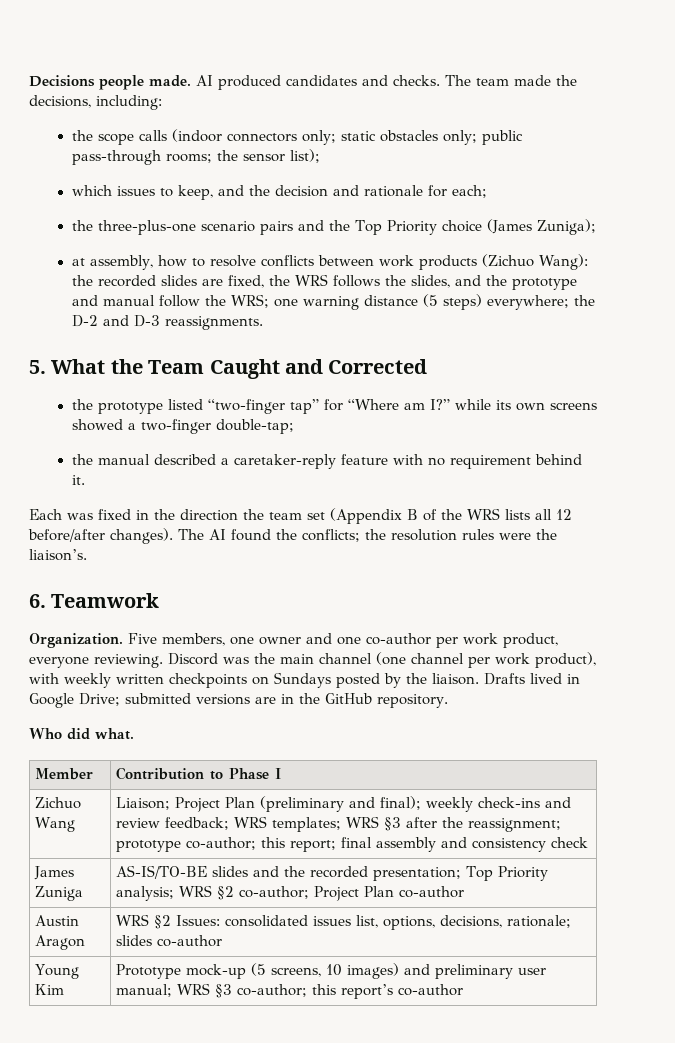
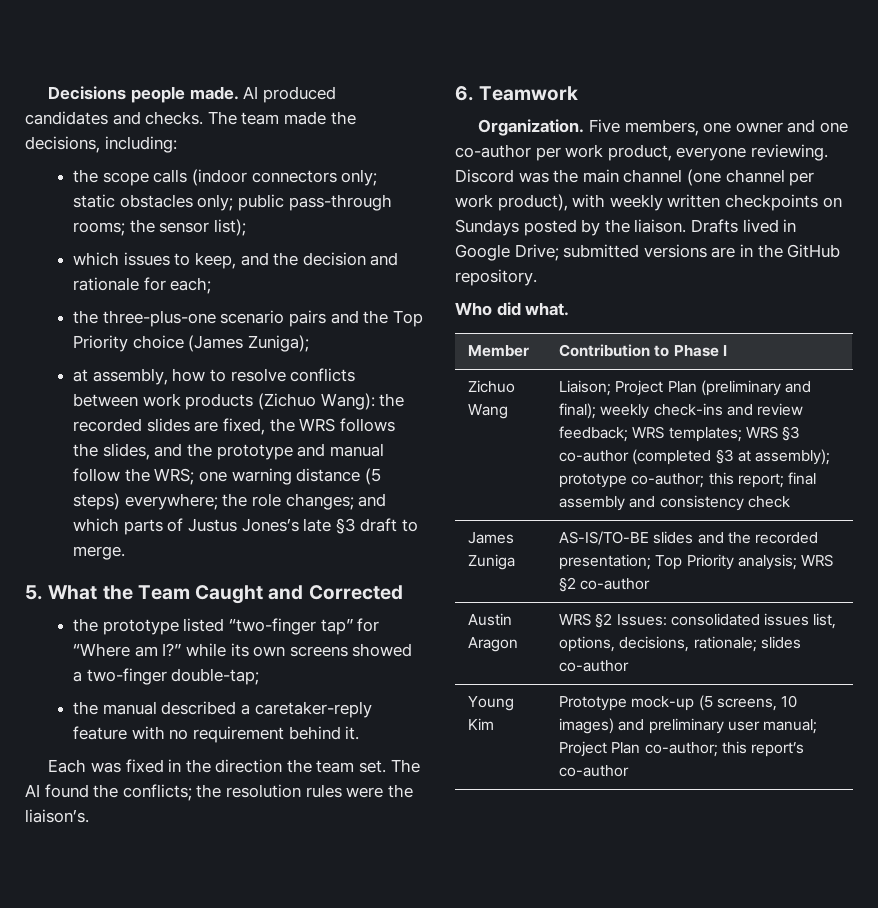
- at assembly, how to resolve conflicts between work products (Zichuo Wang): the recorded slides are fixed, the WRS follows the slides, and the prototype and manual follow the WRS; one warning distance (5 steps) everywhere; the D-2 and D-3 reassignments.
+ at assembly, how to resolve conflicts between work products (Zichuo Wang): the recorded slides are fixed, the WRS follows the slides, and the prototype and manual follow the WRS; one warning distance (5 steps) everywhere; the role changes; and which parts of Justus Jones’s late §3 draft to merge.
- Each was fixed in the direction the team set (Appendix B of the WRS lists all 12 before/after changes).
+ Each was fixed in the direction the team set.
- Zichuo Wang | Liaison; Project Plan (preliminary and final); weekly check-ins and review feedback; WRS templates; WRS §3 after the reassignment; prototype co-author; this report; final assembly and consistency check
+ Zichuo Wang | Liaison; Project Plan (preliminary and final); weekly check-ins and review feedback; WRS templates; WRS §3 co-author (completed §3 at assembly); prototype co-author; this report; final assembly and consistency check
- James Zuniga | AS-IS/TO-BE slides and the recorded presentation; Top Priority analysis; WRS §2 co-author; Project Plan co-author
+ James Zuniga | AS-IS/TO-BE slides and the recorded presentation; Top Priority analysis; WRS §2 co-author
- Young Kim | Prototype mock-up (5 screens, 10 images) and preliminary user manual; WRS §3 co-author; this report’s co-author
+ Young Kim | Prototype mock-up (5 screens, 10 images) and preliminary user manual; Project Plan co-author; this report’s co-author

